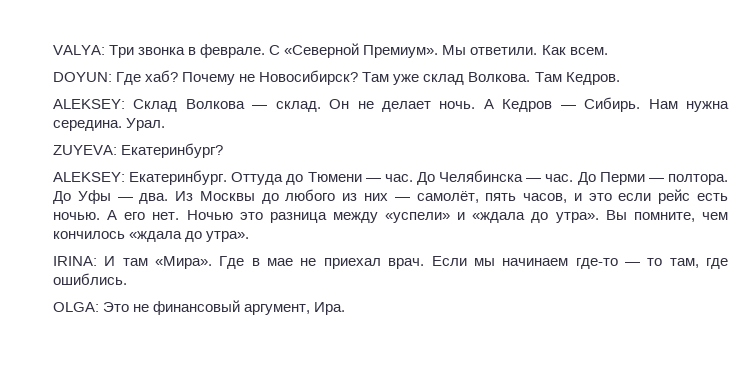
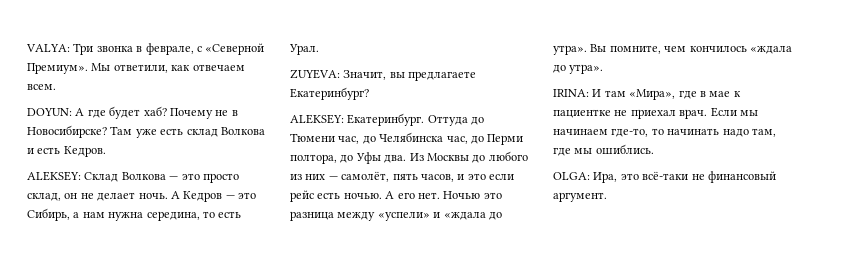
- VALYA: Три звонка в феврале. С «Северной Премиум».
+ VALYA: Три звонка в феврале, с «Северной Премиум».
- Мы ответили. Как всем.
+ Мы ответили, как отвечаем всем.
- DOYUN: Где хаб? Почему не Новосибирск? Там уже склад Волкова. Там Кедров.
+ DOYUN: А где будет хаб? Почему не в Новосибирске? Там уже есть склад Волкова и есть Кедров.
- ALEKSEY: Склад Волкова — склад. Он не делает ночь.
+ ALEKSEY: Склад Волкова — это просто склад, он не делает ночь.
- А Кедров — Сибирь. Нам нужна середина. Урал.
+ А Кедров — это Сибирь, а нам нужна середина, то есть Урал.
- ZUYEVA: Екатеринбург?
+ ZUYEVA: Значит, вы предлагаете Екатеринбург?
- Оттуда до Тюмени — час. До Челябинска — час. До Перми — полтора. До Уфы — два.
+ Оттуда до Тюмени час, до Челябинска час, до Перми полтора, до Уфы два.
- IRINA: И там «Мира». Где в мае не приехал врач.
+ IRINA: И там «Мира», где в мае к пациентке не приехал врач.
- Если мы начинаем где-то — то там, где ошиблись.
+ Если мы начинаем где-то, то начинать надо там, где мы ошиблись.
- OLGA: Это не финансовый аргумент, Ира.
+ OLGA: Ира, это всё-таки не финансовый аргумент.

